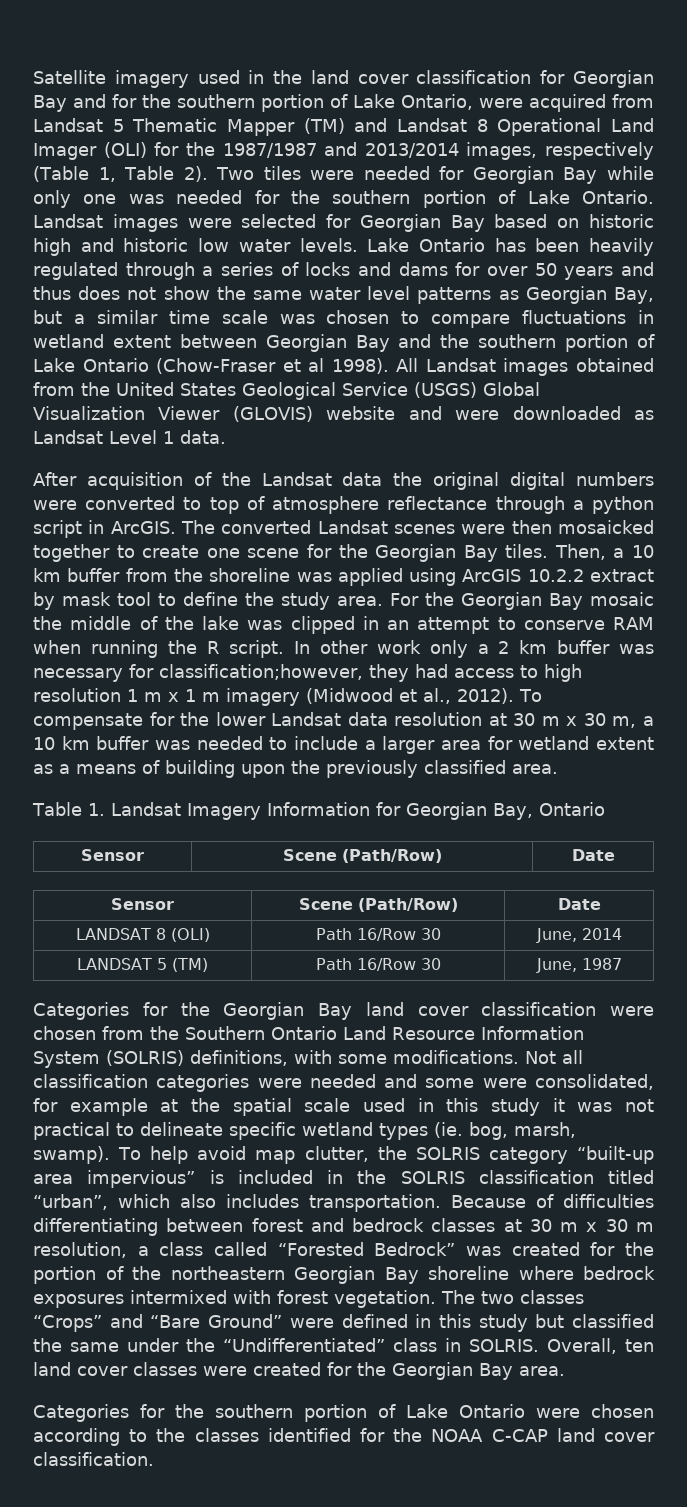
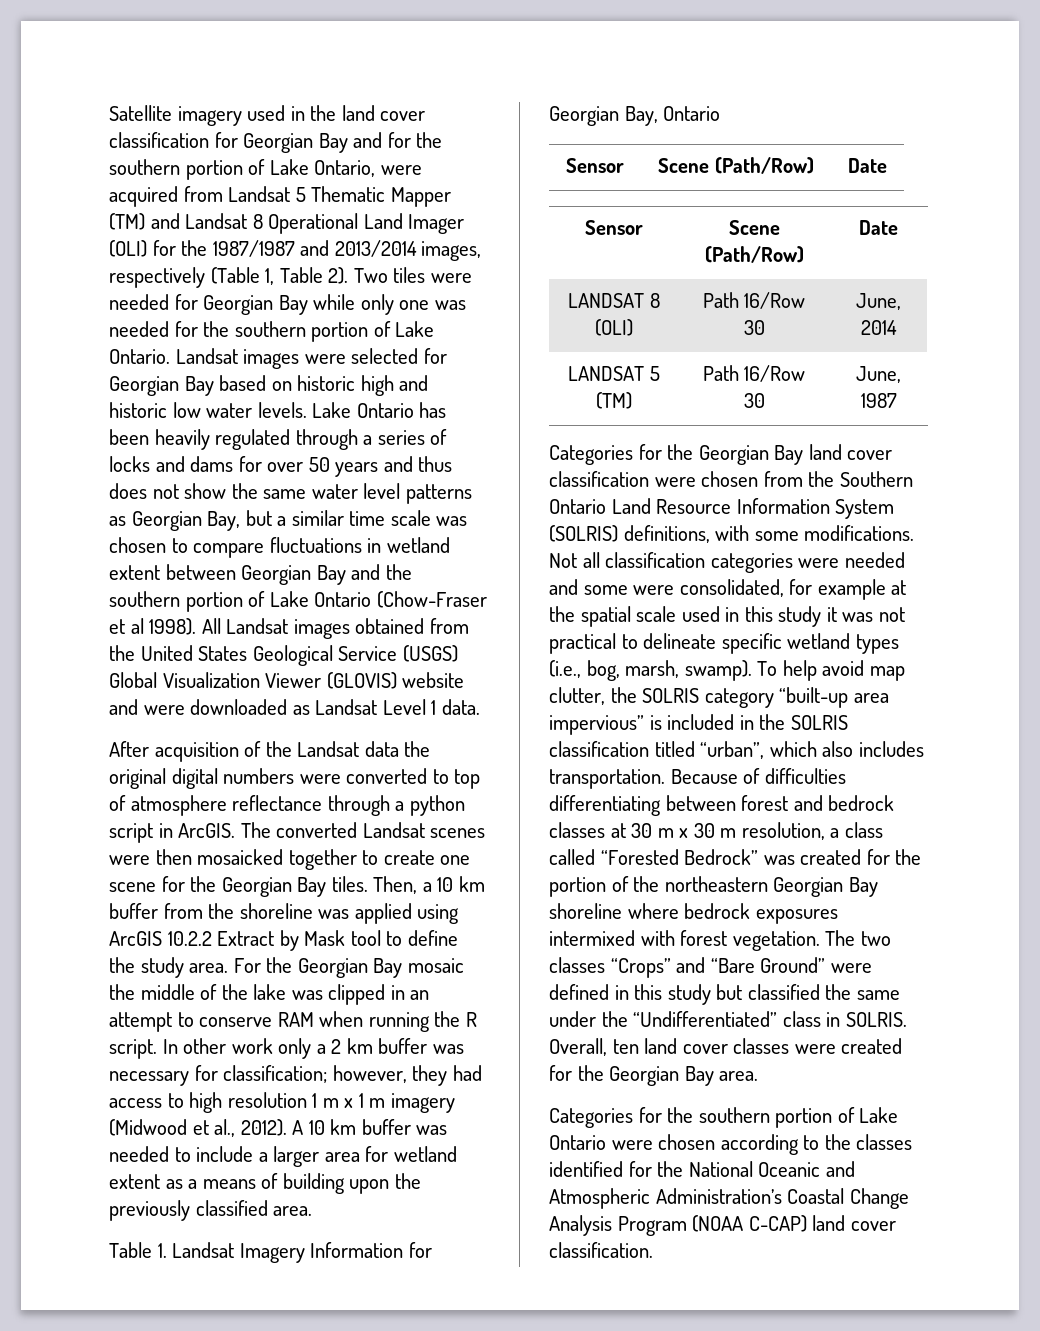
- Then, a 10 km buffer from the shoreline was applied using ArcGIS 10.2.2 extract by mask tool to define the study area.
+ Then, a 10 km buffer from the shoreline was applied using ArcGIS 10.2.2 Extract by Mask tool to define the study area.
- In other work only a 2 km buffer was necessary for classification;however, they had access to high resolution 1 m x 1 m imagery (Midwood et al., 2012).
+ In other work only a 2 km buffer was necessary for classification; however, they had access to high resolution 1 m x 1 m imagery (Midwood et al., 2012).
- To compensate for the lower Landsat data resolution at 30 m x 30 m, a 10 km buffer was needed to include a larger area for wetland extent as a means of building upon the previously classified area.
+ A 10 km buffer was needed to include a larger area for wetland extent as a means of building upon the previously classified area.
- Not all classification categories were needed and some were consolidated, for example at the spatial scale used in this study it was not practical to delineate specific wetland types (ie. bog, marsh, swamp).
+ Not all classification categories were needed and some were consolidated, for example at the spatial scale used in this study it was not practical to delineate specific wetland types (i.e., bog, marsh, swamp).
- Categories for the southern portion of Lake Ontario were chosen according to the classes identified for the NOAA C-CAP land cover classification.
+ Categories for the southern portion of Lake Ontario were chosen according to the classes identified for the National Oceanic and Atmospheric Administration’s Coastal Change Analysis Program (NOAA C-CAP) land cover classification.

